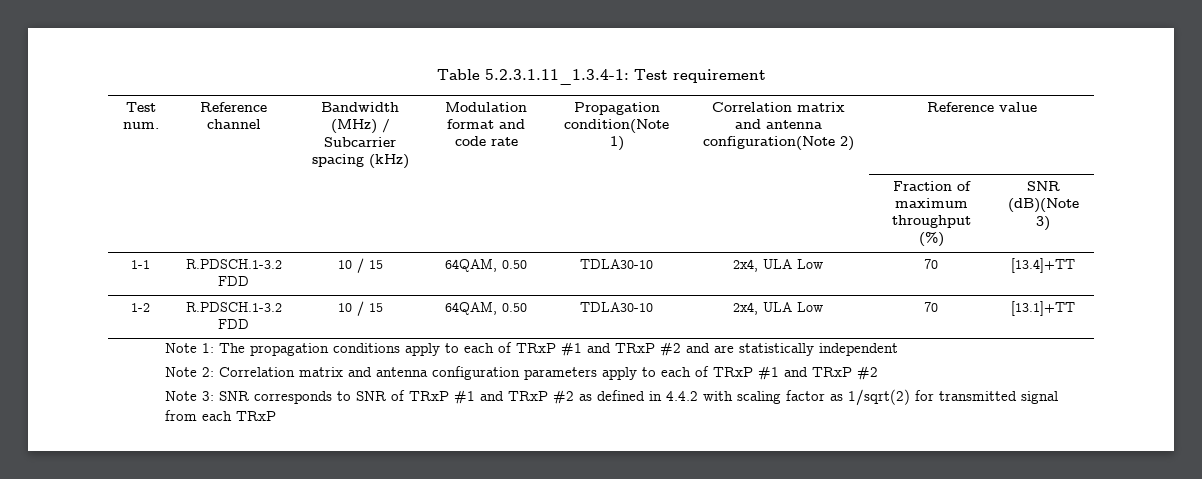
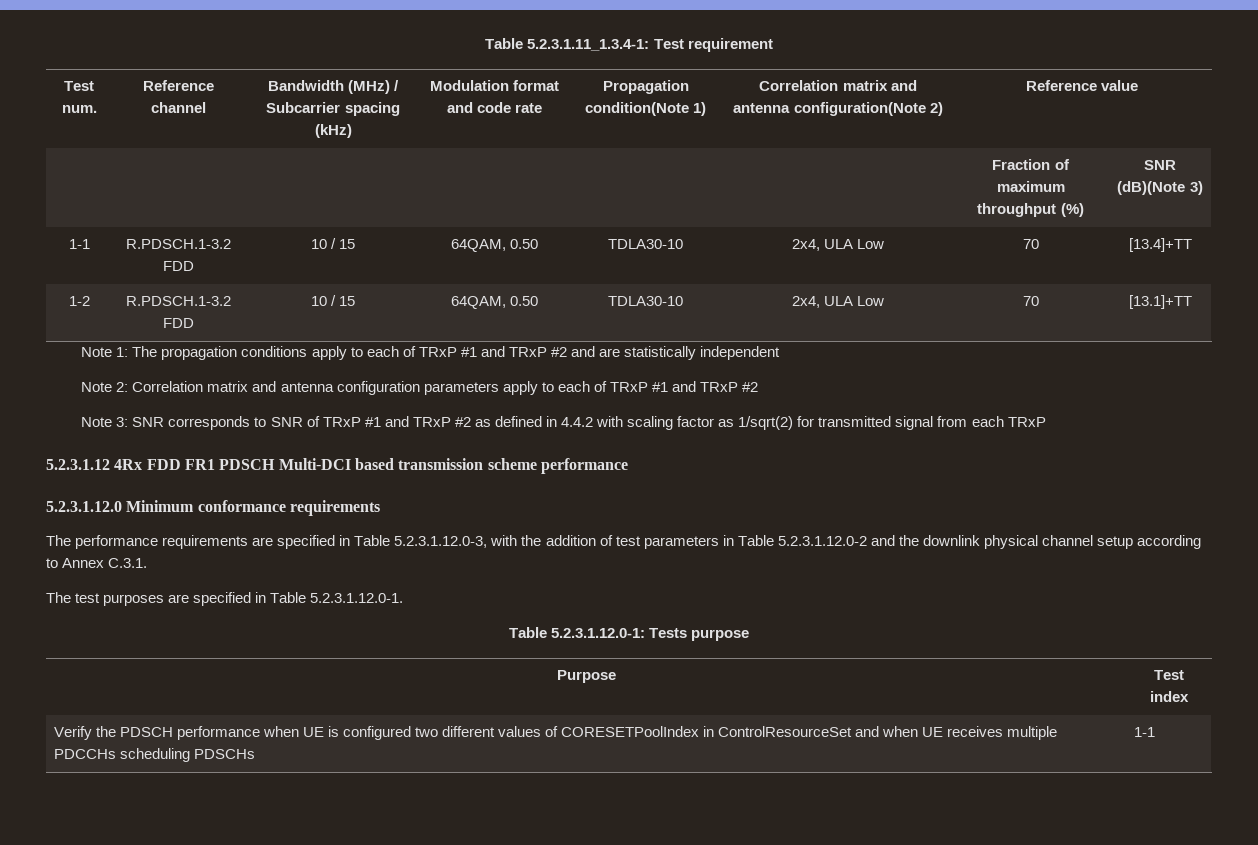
+ 5.2.3.1.12 4Rx FDD FR1 PDSCH Multi-DCI based transmission scheme performance
+ 5.2.3.1.12.0 Minimum conformance requirements
+ The performance requirements are specified in Table 5.2.3.1.12.0-3, with the addition of test parameters in Table 5.2.3.1.12.0-2 and the downlink physical channel setup according to Annex C.3.1.
+ The test purposes are specified in Table 5.2.3.1.12.0-1.
+ Table 5.2.3.1.12.0-1: Tests purpose
+ Purpose | Test index
+ Verify the PDSCH performance when UE is configured two different values of CORESETPoolIndex in ControlResourceSet and when UE receives multiple PDCCHs scheduling PDSCHs | 1-1

